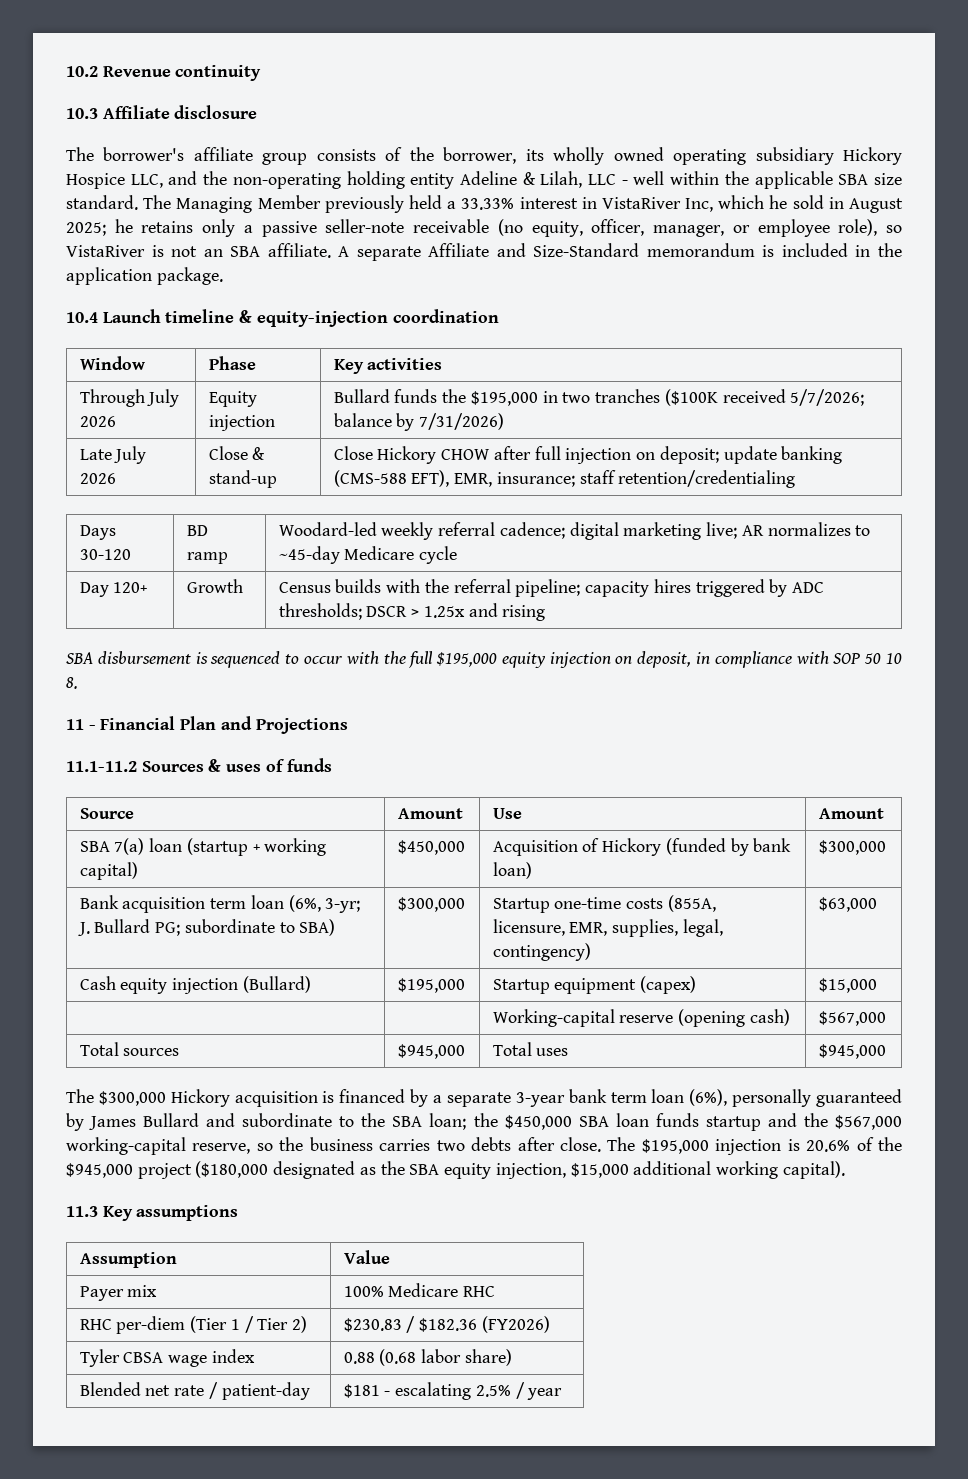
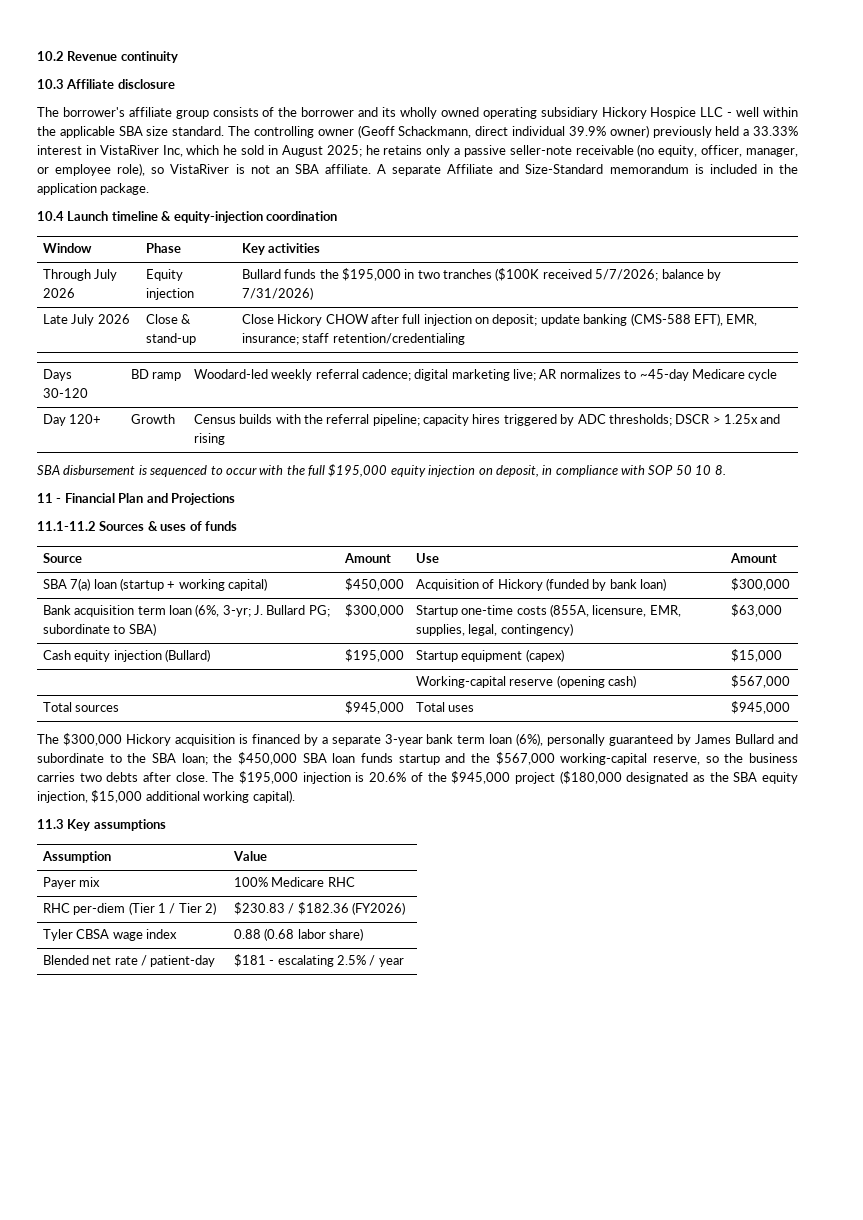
- The borrower's affiliate group consists of the borrower, its wholly owned operating subsidiary Hickory Hospice LLC, and the non-operating holding entity Adeline & Lilah, LLC - well within the applicable SBA size standard.
+ The borrower's affiliate group consists of the borrower and its wholly owned operating subsidiary Hickory Hospice LLC - well within the applicable SBA size standard.
- The Managing Member previously held a 33.33% interest in VistaRiver Inc, which he sold in August 2025; he retains only a passive seller-note receivable (no equity, officer, manager, or employee role), so VistaRiver is not an SBA affiliate.
+ The controlling owner (Geoff Schackmann, direct individual 39.9% owner) previously held a 33.33% interest in VistaRiver Inc, which he sold in August 2025; he retains only a passive seller-note receivable (no equity, officer, manager, or employee role), so VistaRiver is not an SBA affiliate.

